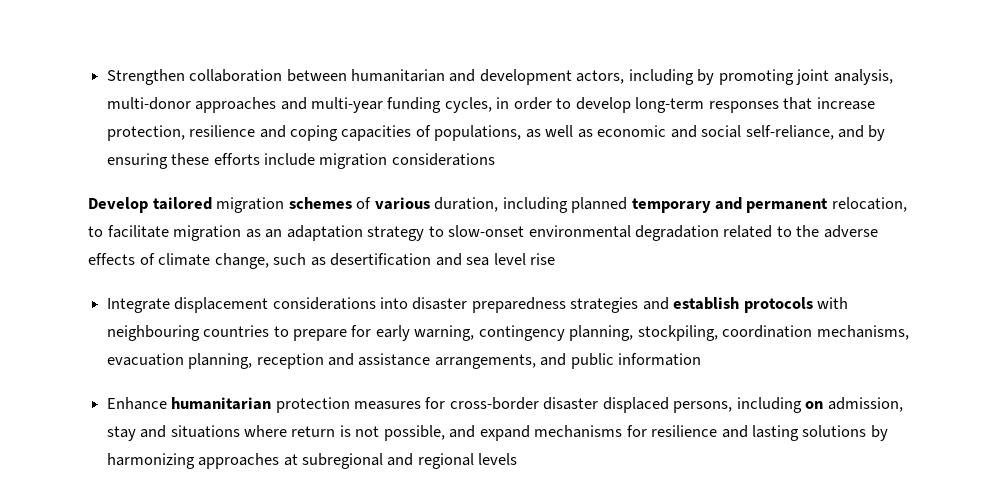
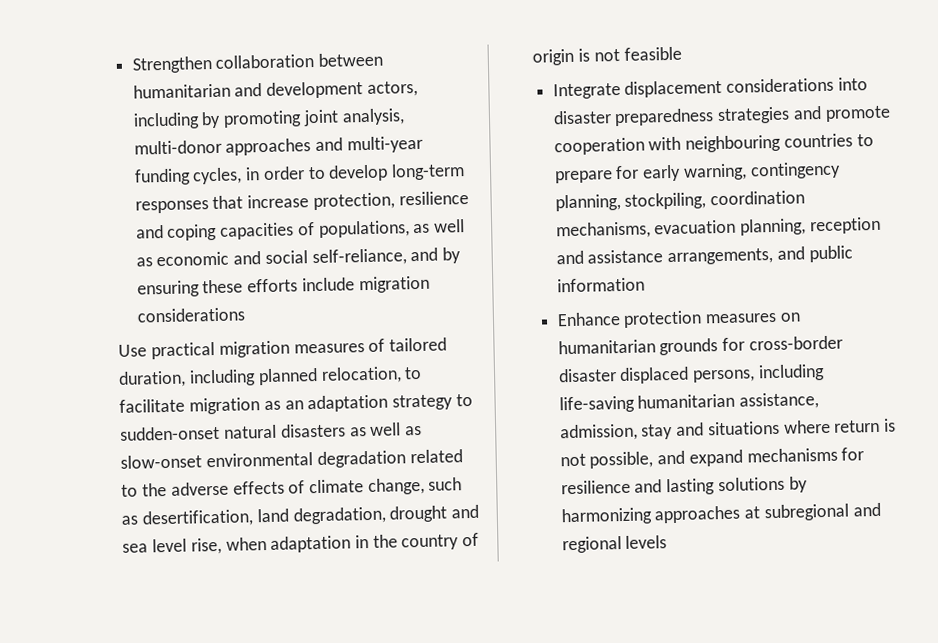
- Develop tailored migration schemes of various duration, including planned temporary and permanent relocation, to facilitate migration as an adaptation strategy to slow-onset environmental degradation related to the adverse effects of climate change, such as desertification and sea level rise
+ Use practical migration measures of tailored duration, including planned relocation, to facilitate migration as an adaptation strategy to sudden-onset natural disasters as well as slow-onset environmental degradation related to the adverse effects of climate change, such as desertification, land degradation, drought and sea level rise, when adaptation in the country of origin is not feasible
- Integrate displacement considerations into disaster preparedness strategies and establish protocols with neighbouring countries to prepare for early warning, contingency planning, stockpiling, coordination mechanisms, evacuation planning, reception and assistance arrangements, and public information
+ Integrate displacement considerations into disaster preparedness strategies and promote cooperation with neighbouring countries to prepare for early warning, contingency planning, stockpiling, coordination mechanisms, evacuation planning, reception and assistance arrangements, and public information
- Enhance humanitarian protection measures for cross-border disaster displaced persons, including on admission, stay and situations where return is not possible, and expand mechanisms for resilience and lasting solutions by harmonizing approaches at subregional and regional levels
+ Enhance protection measures on humanitarian grounds for cross-border disaster displaced persons, including life-saving humanitarian assistance, admission, stay and situations where return is not possible, and expand mechanisms for resilience and lasting solutions by harmonizing approaches at subregional and regional levels

